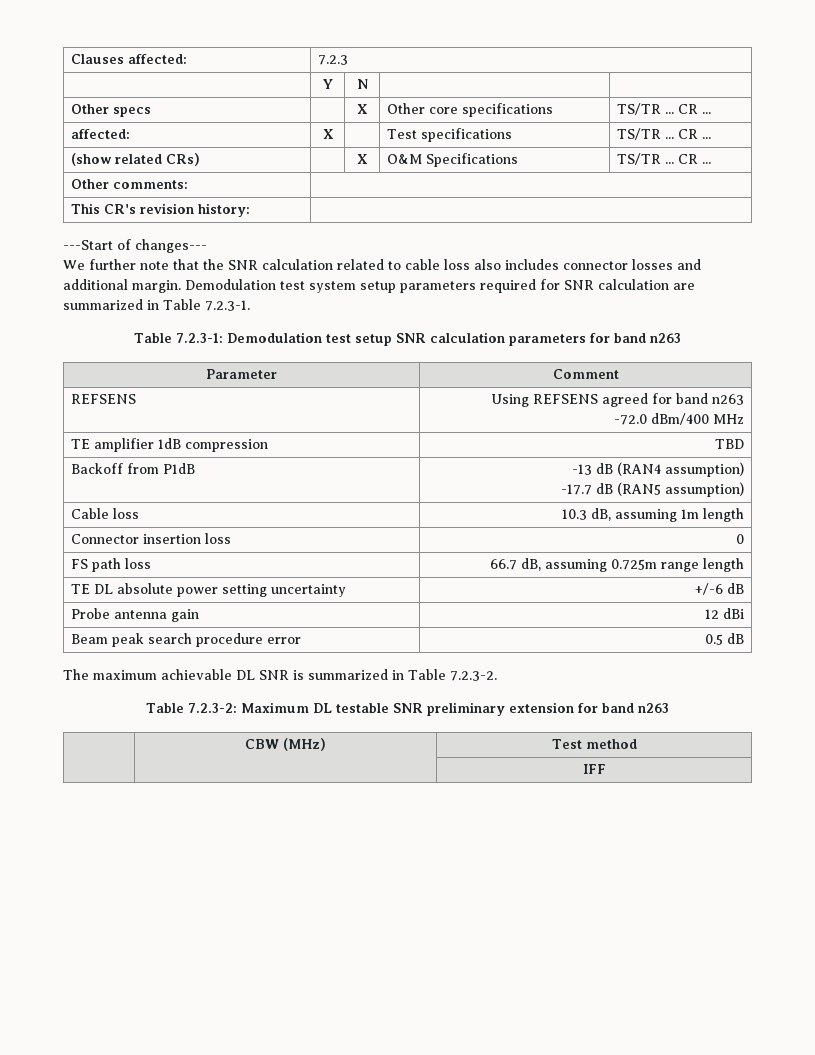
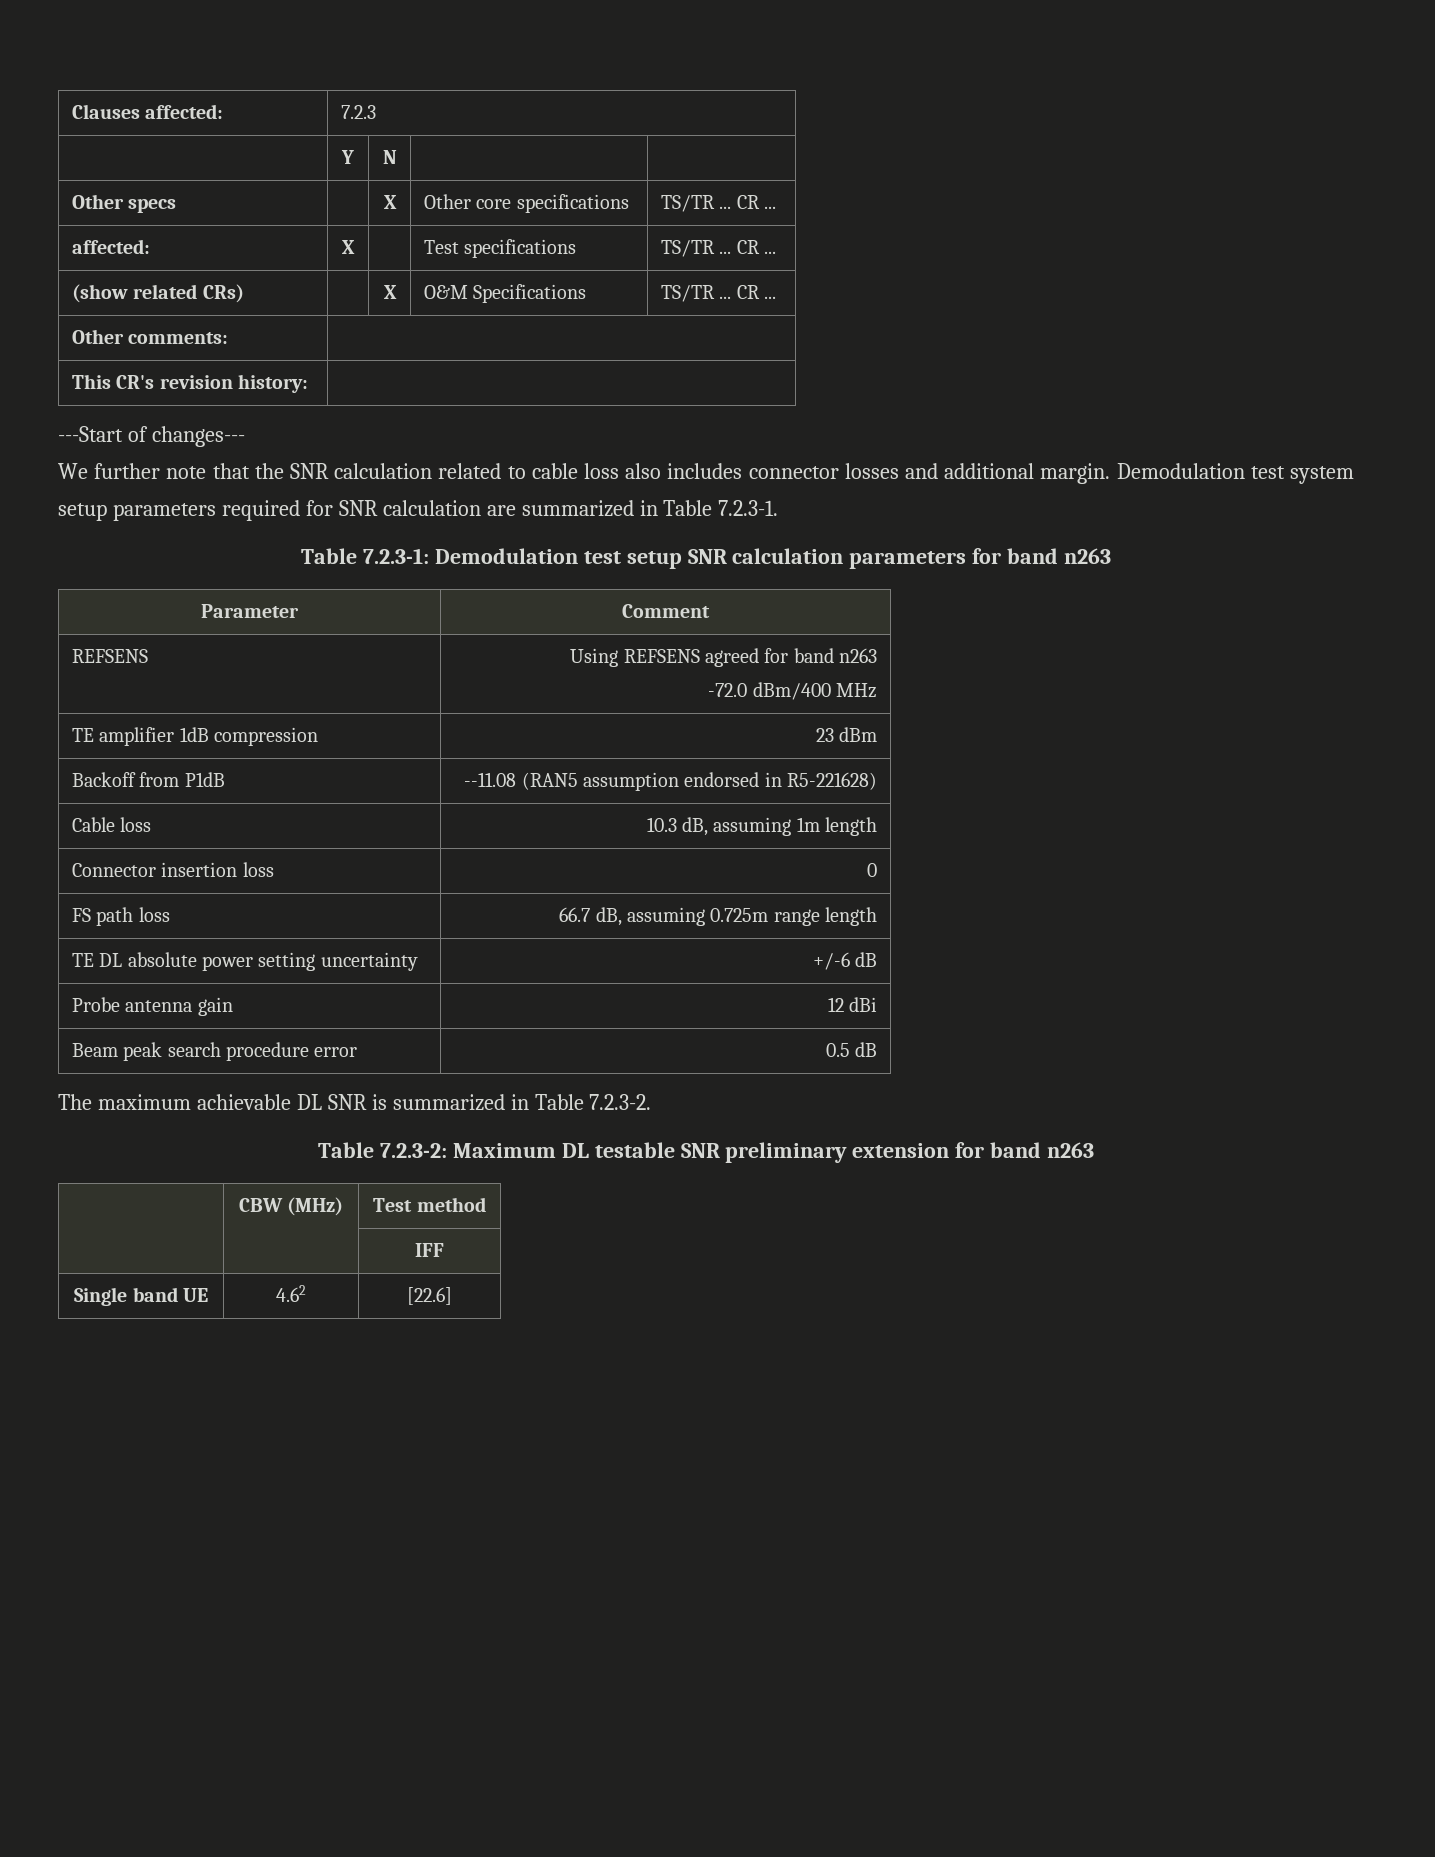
- TE amplifier 1dB compression | TBD
+ TE amplifier 1dB compression | 23 dBm
- Backoff from P1dB | -13 dB (RAN4 assumption)
- -17.7 dB (RAN5 assumption)
+ Backoff from P1dB | --11.08 (RAN5 assumption endorsed in R5-221628)
+ Single band UE | 4.62 | [22.6]

